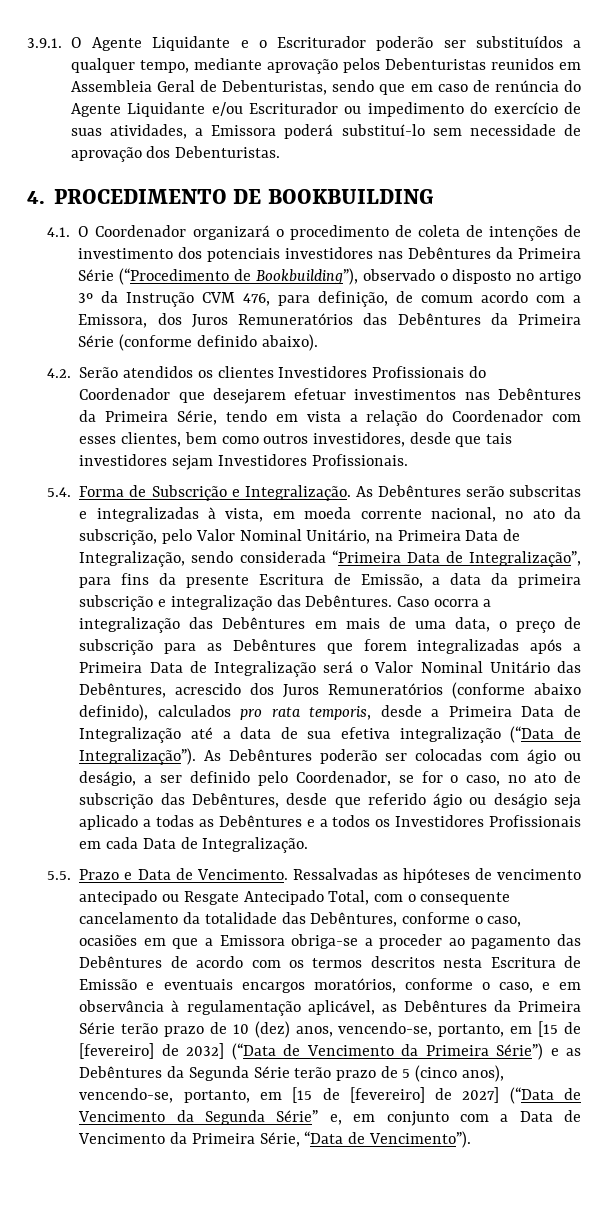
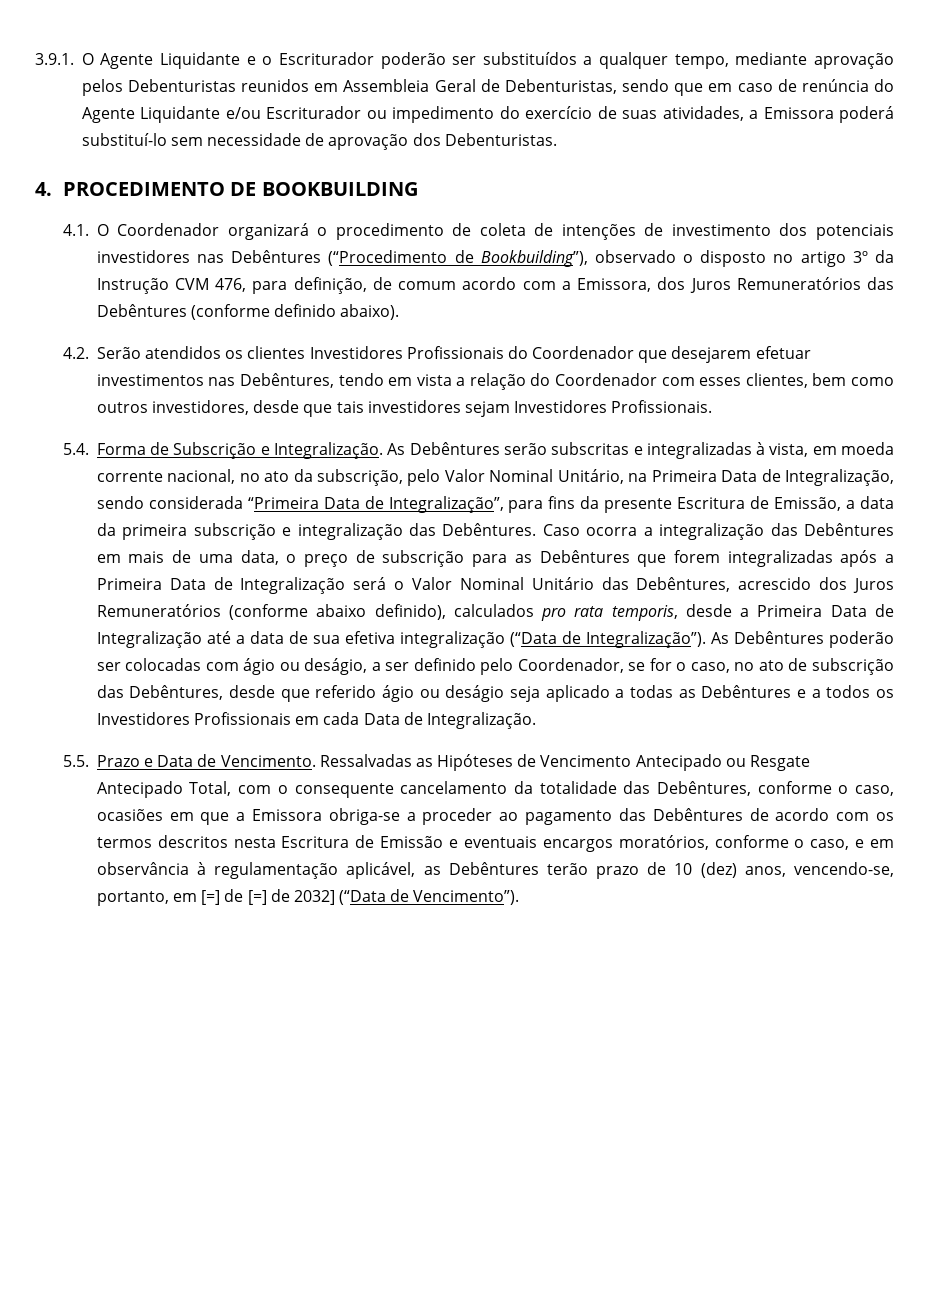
- 4.1. O Coordenador organizará o procedimento de coleta de intenções de investimento dos potenciais investidores nas Debêntures da Primeira Série (“Procedimento de Bookbuilding”), observado o disposto no artigo 3º da Instrução CVM 476, para definição, de comum acordo com a Emissora, dos Juros Remuneratórios das Debêntures da Primeira Série (conforme definido abaixo).
+ 4.1. O Coordenador organizará o procedimento de coleta de intenções de investimento dos potenciais investidores nas Debêntures (“Procedimento de Bookbuilding”), observado o disposto no artigo 3º da Instrução CVM 476, para definição, de comum acordo com a Emissora, dos Juros Remuneratórios das Debêntures (conforme definido abaixo).
- 4.2. Serão atendidos os clientes Investidores Profissionais do Coordenador que desejarem efetuar investimentos nas Debêntures da Primeira Série, tendo em vista a relação do Coordenador com esses clientes, bem como outros investidores, desde que tais investidores sejam Investidores Profissionais.
+ 4.2. Serão atendidos os clientes Investidores Profissionais do Coordenador que desejarem efetuar investimentos nas Debêntures, tendo em vista a relação do Coordenador com esses clientes, bem como outros investidores, desde que tais investidores sejam Investidores Profissionais.
- Ressalvadas as hipóteses de vencimento antecipado ou Resgate Antecipado Total, com o consequente cancelamento da totalidade das Debêntures, conforme o caso, ocasiões em que a Emissora obriga-se a proceder ao pagamento das Debêntures de acordo com os termos descritos nesta Escritura de Emissão e eventuais encargos moratórios, conforme o caso, e em observância à regulamentação aplicável, as Debêntures da Primeira Série terão prazo de 10 (dez) anos, vencendo-se, portanto, em [15 de [fevereiro] de 2032] (“Data de Vencimento da Primeira Série”) e as Debêntures da Segunda Série terão prazo de 5 (cinco anos), vencendo-se, portanto, em [15 de [fevereiro] de 2027] (“Data de Vencimento da Segunda Série” e, em conjunto com a Data de Vencimento da Primeira Série, “Data de Vencimento”).
+ Ressalvadas as Hipóteses de Vencimento Antecipado ou Resgate Antecipado Total, com o consequente cancelamento da totalidade das Debêntures, conforme o caso, ocasiões em que a Emissora obriga-se a proceder ao pagamento das Debêntures de acordo com os termos descritos nesta Escritura de Emissão e eventuais encargos moratórios, conforme o caso, e em observância à regulamentação aplicável, as Debêntures terão prazo de 10 (dez) anos, vencendo-se, portanto, em [=] de [=] de 2032] (“Data de Vencimento”).

